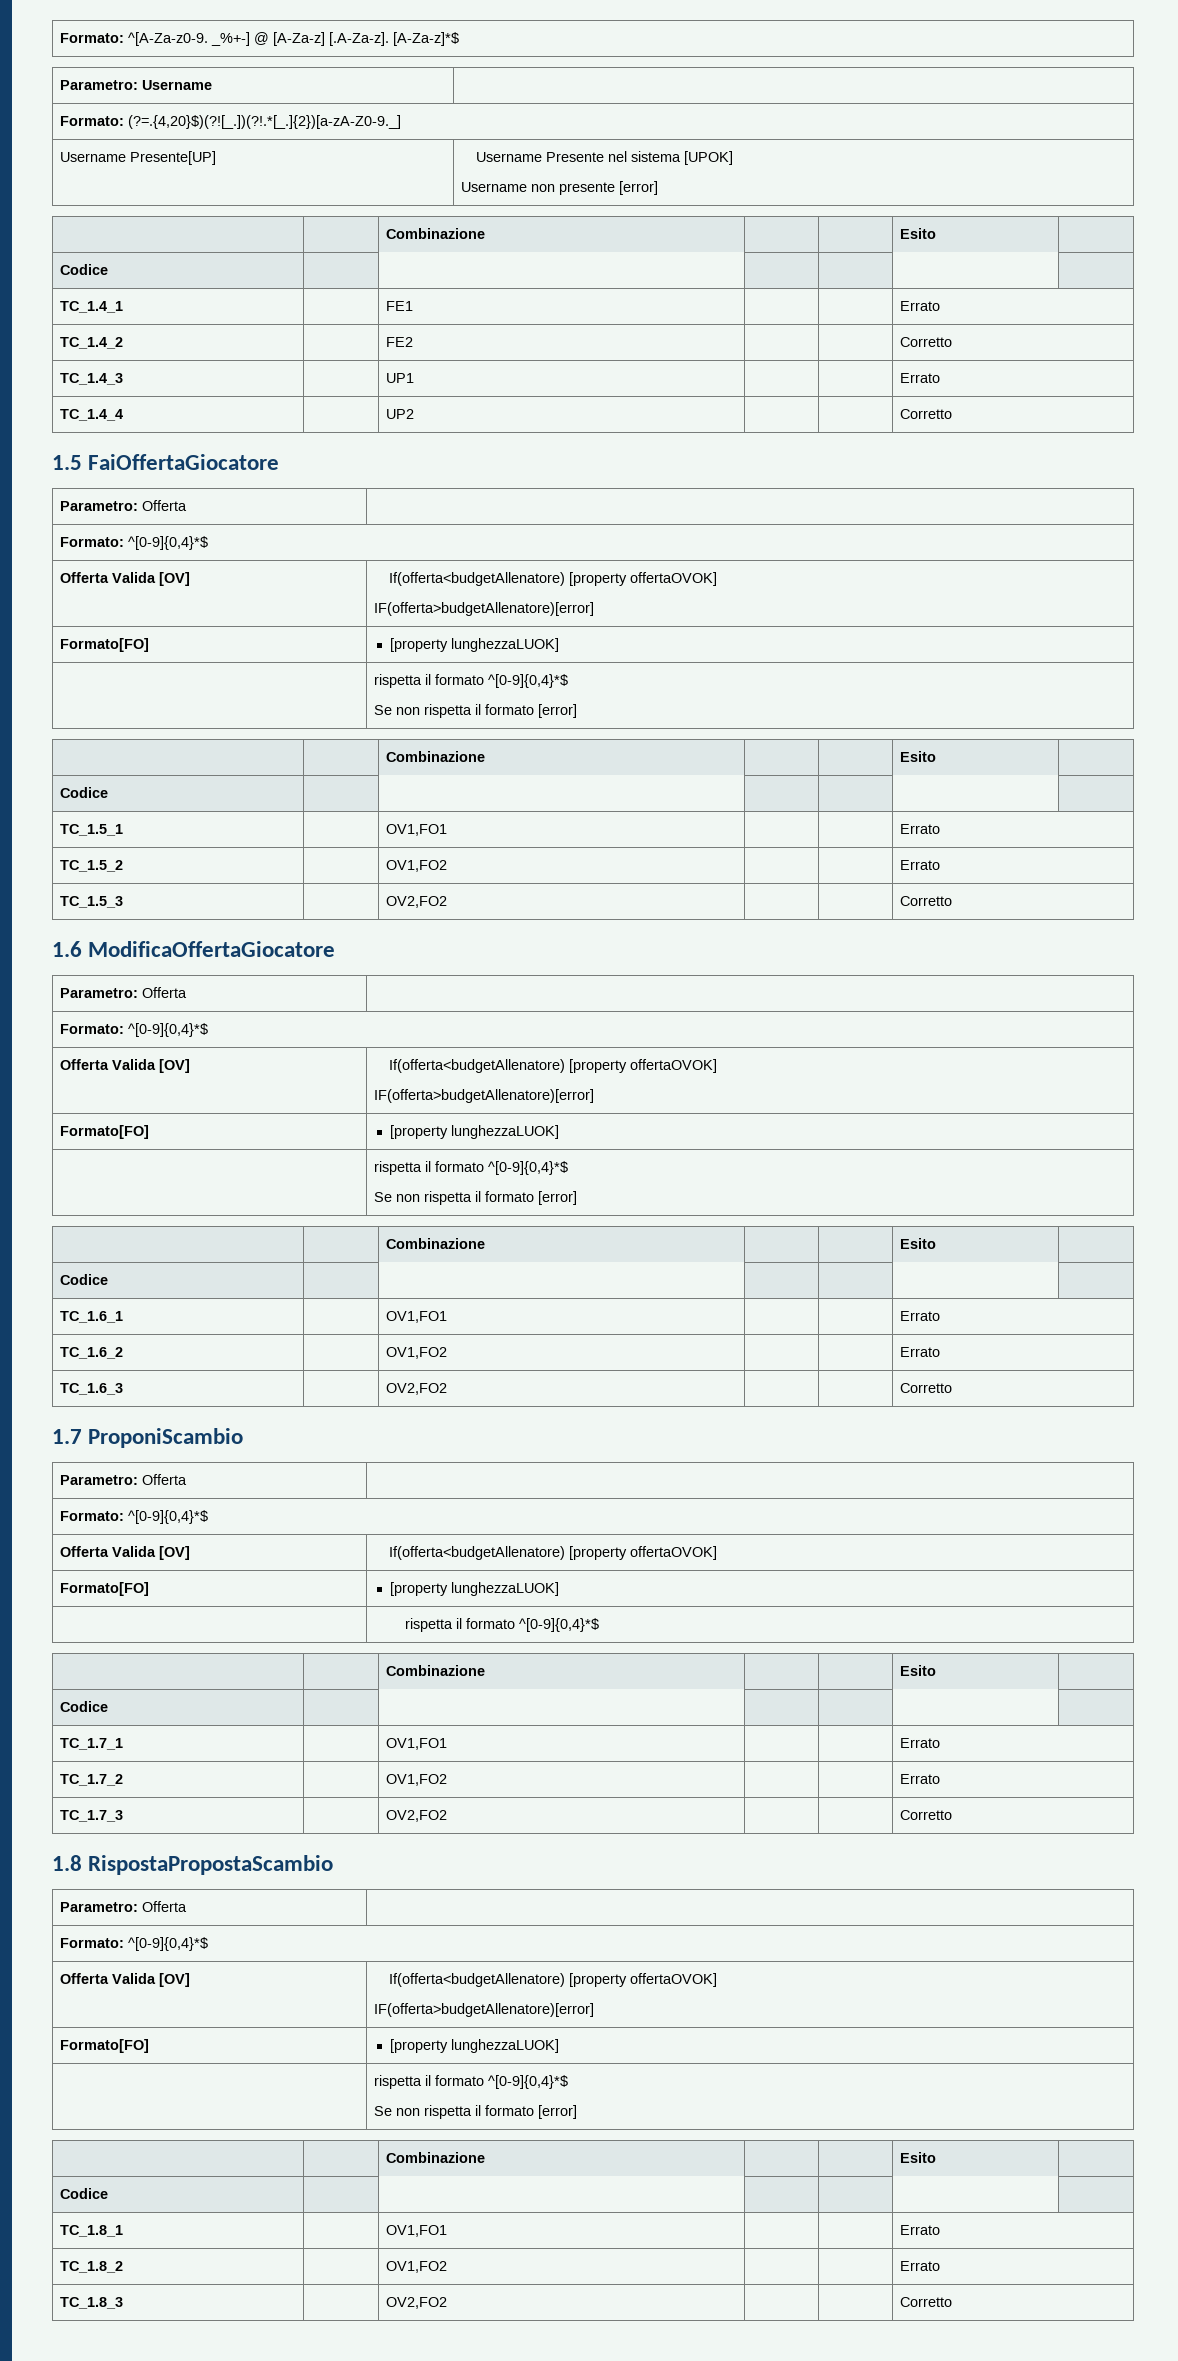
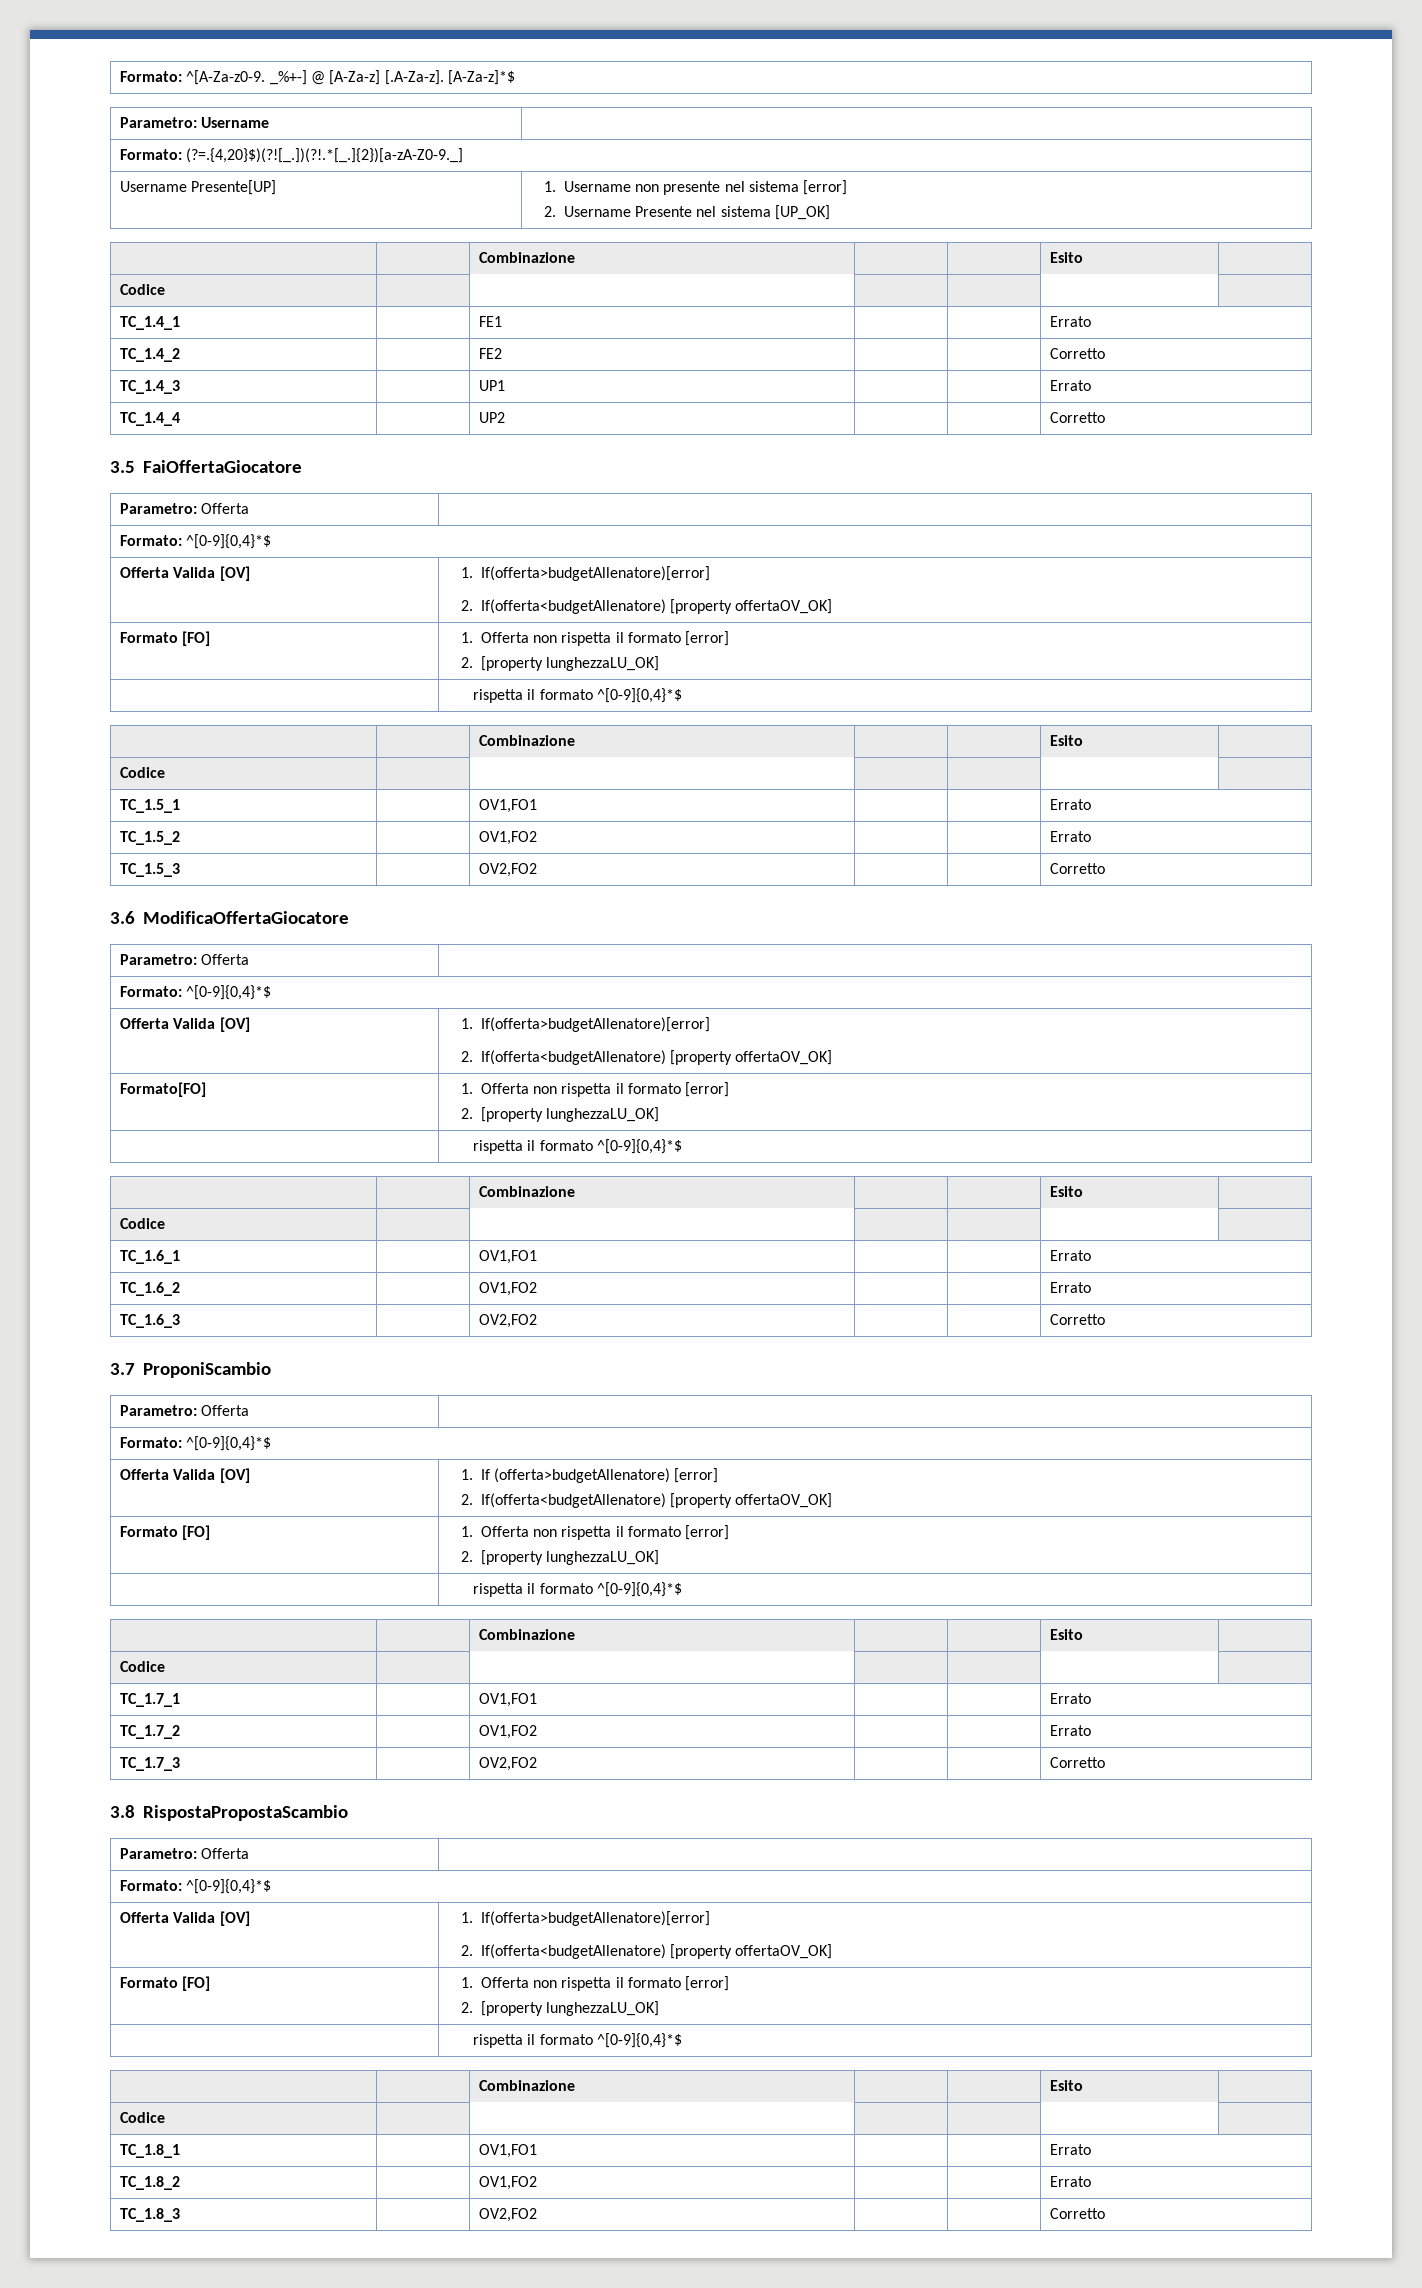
- Username Presente[UP] | Username Presente nel sistema [UPOK]
- Username non presente [error]
+ Username Presente[UP] | 1. Username non presente nel sistema [error]
+ 2. Username Presente nel sistema [UP_OK]
- 1.5 FaiOffertaGiocatore
+ 3.5 FaiOffertaGiocatore
  Parametro: Offerta |
  Formato: ^[0-9]{0,4}*$
- Offerta Valida [OV] | If(offerta<budgetAllenatore) [property offertaOVOK]
- IF(offerta>budgetAllenatore)[error]
- Formato[FO] | [property lunghezzaLUOK]
+ Offerta Valida [OV] | 1. If(offerta>budgetAllenatore)[error]
+ 2. If(offerta<budgetAllenatore) [property offertaOV_OK]
+ Formato [FO] | 1. Offerta non rispetta il formato [error]
+ 2. [property lunghezzaLU_OK]
  | rispetta il formato ^[0-9]{0,4}*$
- Se non rispetta il formato [error]
- 1.6 ModificaOffertaGiocatore
+ 3.6 ModificaOffertaGiocatore
  Parametro: Offerta |
  Formato: ^[0-9]{0,4}*$
- Offerta Valida [OV] | If(offerta<budgetAllenatore) [property offertaOVOK]
- IF(offerta>budgetAllenatore)[error]
- Formato[FO] | [property lunghezzaLUOK]
+ Offerta Valida [OV] | 1. If(offerta>budgetAllenatore)[error]
+ 2. If(offerta<budgetAllenatore) [property offertaOV_OK]
+ Formato[FO] | 1. Offerta non rispetta il formato [error]
+ 2. [property lunghezzaLU_OK]
  | rispetta il formato ^[0-9]{0,4}*$
- Se non rispetta il formato [error]
- 1.7 ProponiScambio
+ 3.7 ProponiScambio
  Parametro: Offerta |
  Formato: ^[0-9]{0,4}*$
- Offerta Valida [OV] | If(offerta<budgetAllenatore) [property offertaOVOK]
- Formato[FO] | [property lunghezzaLUOK]
+ Offerta Valida [OV] | 1. If (offerta>budgetAllenatore) [error]
+ 2. If(offerta<budgetAllenatore) [property offertaOV_OK]
+ Formato [FO] | 1. Offerta non rispetta il formato [error]
+ 2. [property lunghezzaLU_OK]
- 1.8 RispostaPropostaScambio
+ 3.8 RispostaPropostaScambio
  Parametro: Offerta |
  Formato: ^[0-9]{0,4}*$
- Offerta Valida [OV] | If(offerta<budgetAllenatore) [property offertaOVOK]
- IF(offerta>budgetAllenatore)[error]
- Formato[FO] | [property lunghezzaLUOK]
+ Offerta Valida [OV] | 1. If(offerta>budgetAllenatore)[error]
+ 2. If(offerta<budgetAllenatore) [property offertaOV_OK]
+ Formato [FO] | 1. Offerta non rispetta il formato [error]
+ 2. [property lunghezzaLU_OK]
  | rispetta il formato ^[0-9]{0,4}*$
- Se non rispetta il formato [error]

